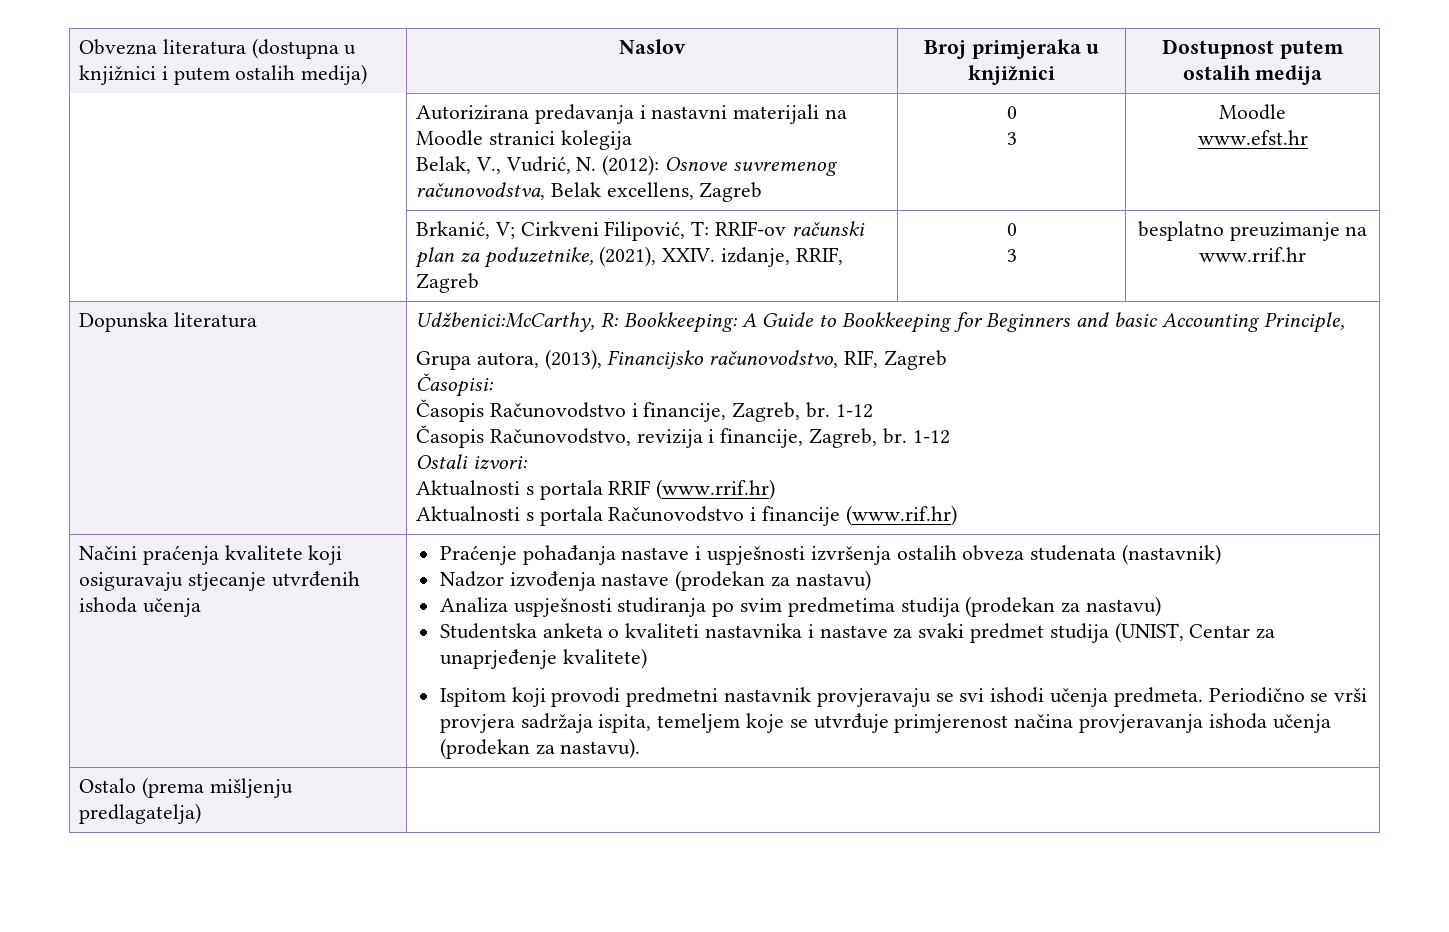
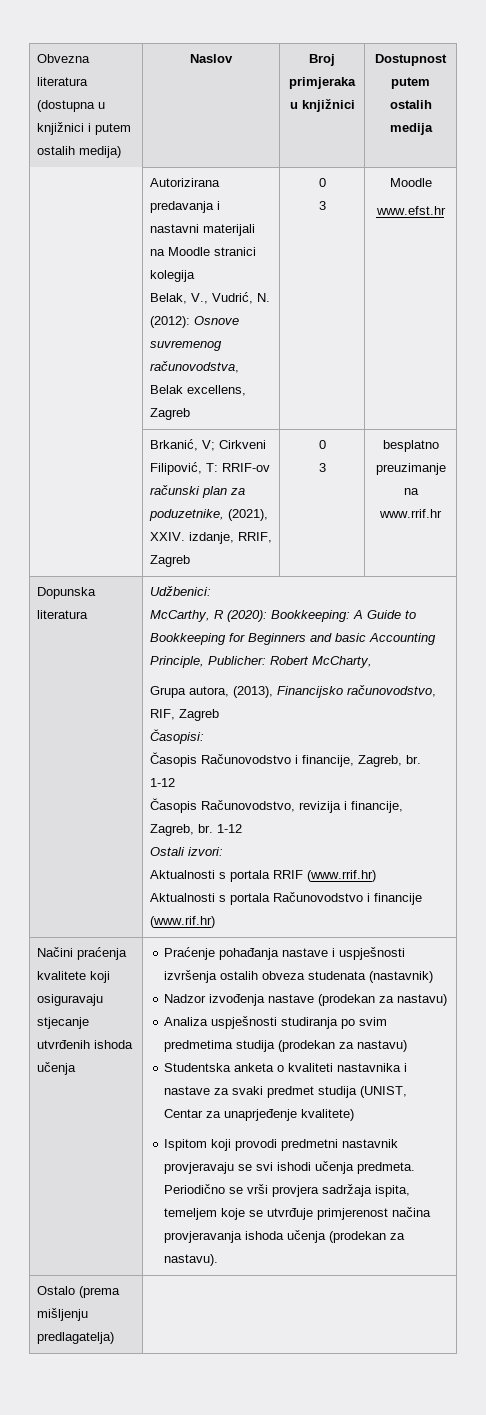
- Udžbenici:McCarthy, R: Bookkeeping: A Guide to Bookkeeping for Beginners and basic Accounting Principle,
+ Udžbenici:
+ McCarthy, R (2020): Bookkeeping: A Guide to Bookkeeping for Beginners and basic Accounting Principle, Publicher: Robert McCharty,

